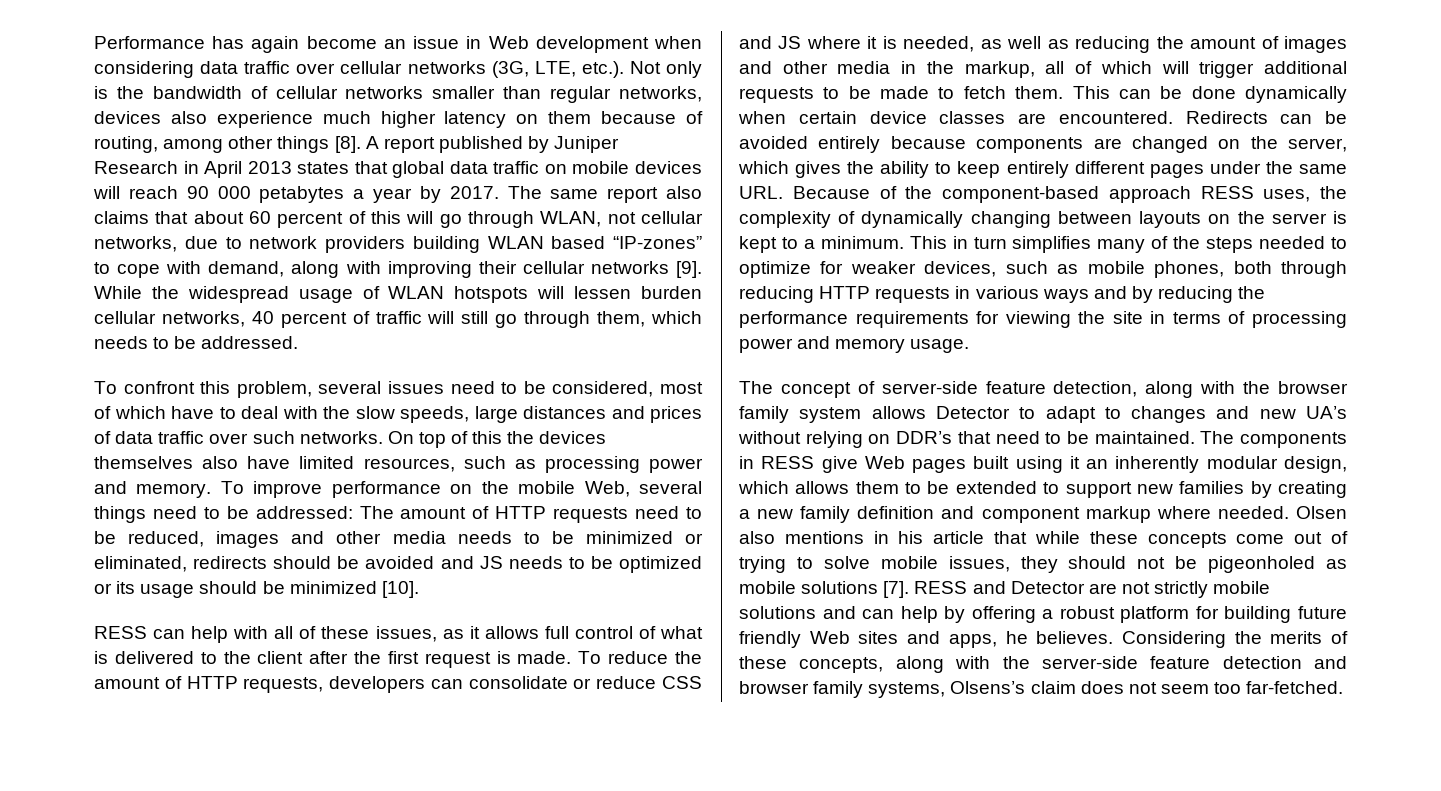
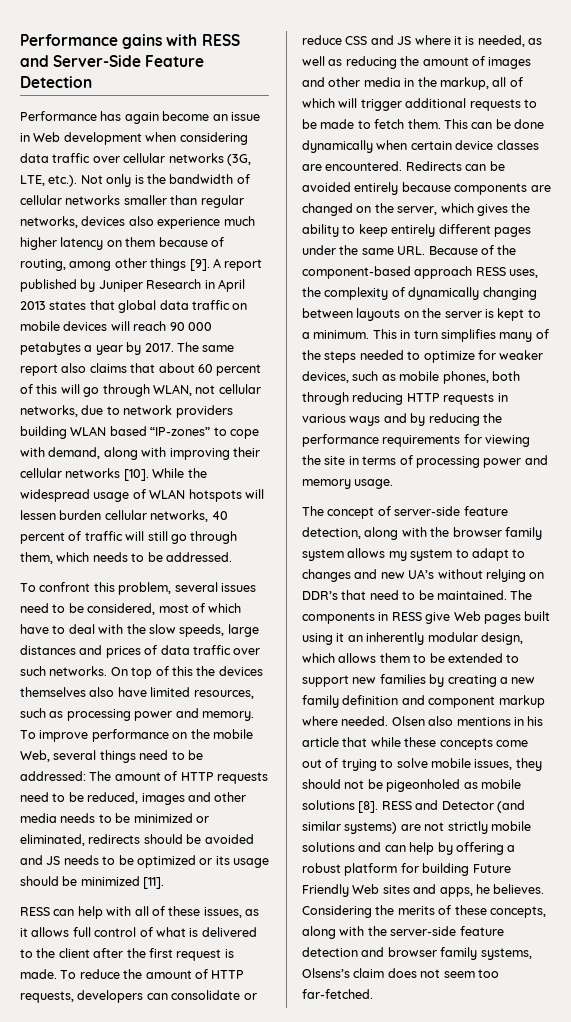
- Performance has again become an issue in Web development when considering data traffic over cellular networks (3G, LTE, etc.). Not only is the bandwidth of cellular networks smaller than regular networks, devices also experience much higher latency on them because of routing, among other things [8].
+ Performance gains with RESS and Server-Side Feature Detection
+ Performance has again become an issue in Web development when considering data traffic over cellular networks (3G, LTE, etc.). Not only is the bandwidth of cellular networks smaller than regular networks, devices also experience much higher latency on them because of routing, among other things [9].
- The same report also claims that about 60 percent of this will go through WLAN, not cellular networks, due to network providers building WLAN based “IP-zones” to cope with demand, along with improving their cellular networks [9].
+ The same report also claims that about 60 percent of this will go through WLAN, not cellular networks, due to network providers building WLAN based “IP-zones” to cope with demand, along with improving their cellular networks [10].
- To improve performance on the mobile Web, several things need to be addressed: The amount of HTTP requests need to be reduced, images and other media needs to be minimized or eliminated, redirects should be avoided and JS needs to be optimized or its usage should be minimized [10].
+ To improve performance on the mobile Web, several things need to be addressed: The amount of HTTP requests need to be reduced, images and other media needs to be minimized or eliminated, redirects should be avoided and JS needs to be optimized or its usage should be minimized [11].
- The concept of server-side feature detection, along with the browser family system allows Detector to adapt to changes and new UA’s without relying on DDR’s that need to be maintained.
+ The concept of server-side feature detection, along with the browser family system allows my system to adapt to changes and new UA’s without relying on DDR’s that need to be maintained.
- Olsen also mentions in his article that while these concepts come out of trying to solve mobile issues, they should not be pigeonholed as mobile solutions [7].
+ Olsen also mentions in his article that while these concepts come out of trying to solve mobile issues, they should not be pigeonholed as mobile solutions [8].
- RESS and Detector are not strictly mobile solutions and can help by offering a robust platform for building future friendly Web sites and apps, he believes.
+ RESS and Detector (and similar systems) are not strictly mobile solutions and can help by offering a robust platform for building Future Friendly Web sites and apps, he believes.

